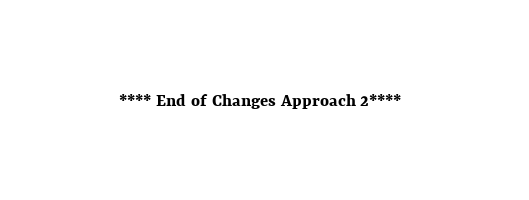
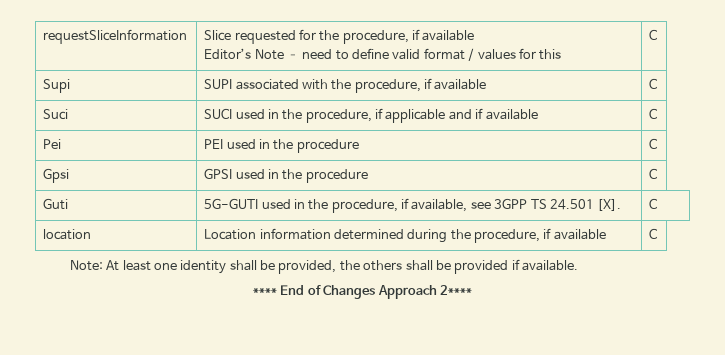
+ requestSliceInformation | Slice requested for the procedure, if available
+ Editor’s Note – need to define valid format / values for this | C
+ Supi | SUPI associated with the procedure, if available | C
+ Suci | SUCI used in the procedure, if applicable and if available | C
+ Pei | PEI used in the procedure | C
+ Gpsi | GPSI used in the procedure | C
+ Guti | 5G-GUTI used in the procedure, if available, see 3GPP TS 24.501 [X]. | C
+ location | Location information determined during the procedure, if available | C
+ Note: At least one identity shall be provided, the others shall be provided if available.

